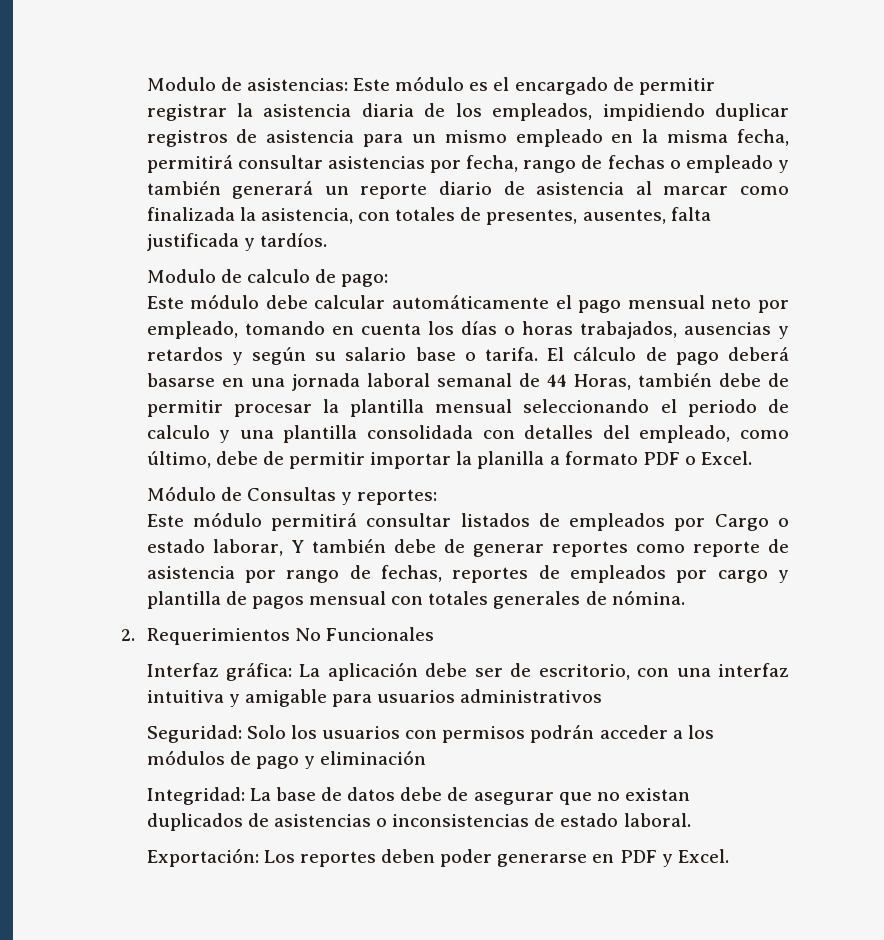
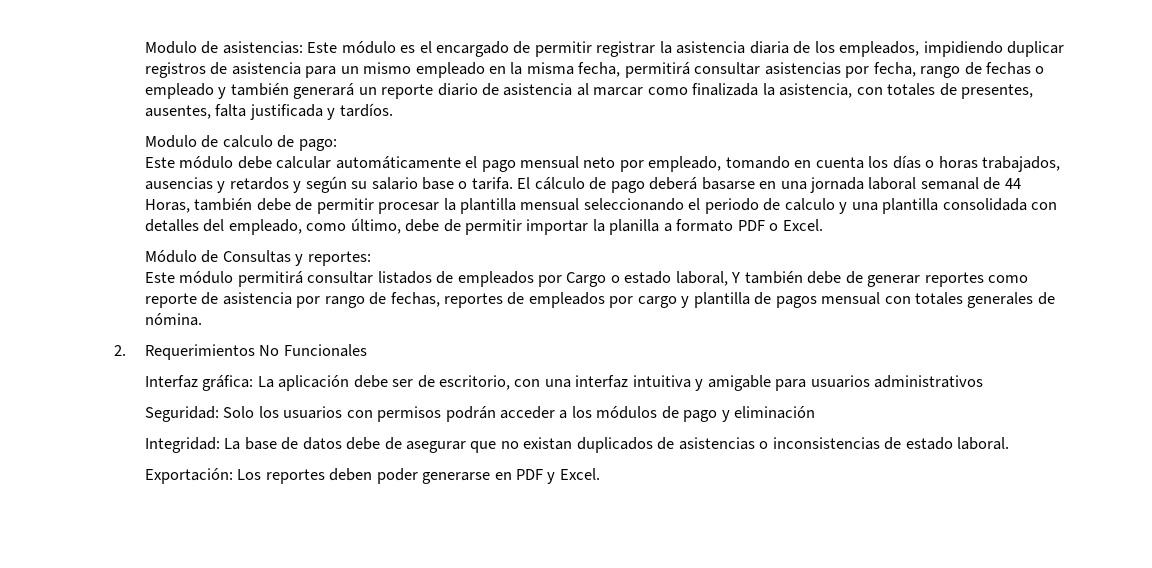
- Este módulo permitirá consultar listados de empleados por Cargo o estado laborar, Y también debe de generar reportes como reporte de asistencia por rango de fechas, reportes de empleados por cargo y plantilla de pagos mensual con totales generales de nómina.
+ Este módulo permitirá consultar listados de empleados por Cargo o estado laboral, Y también debe de generar reportes como reporte de asistencia por rango de fechas, reportes de empleados por cargo y plantilla de pagos mensual con totales generales de nómina.

